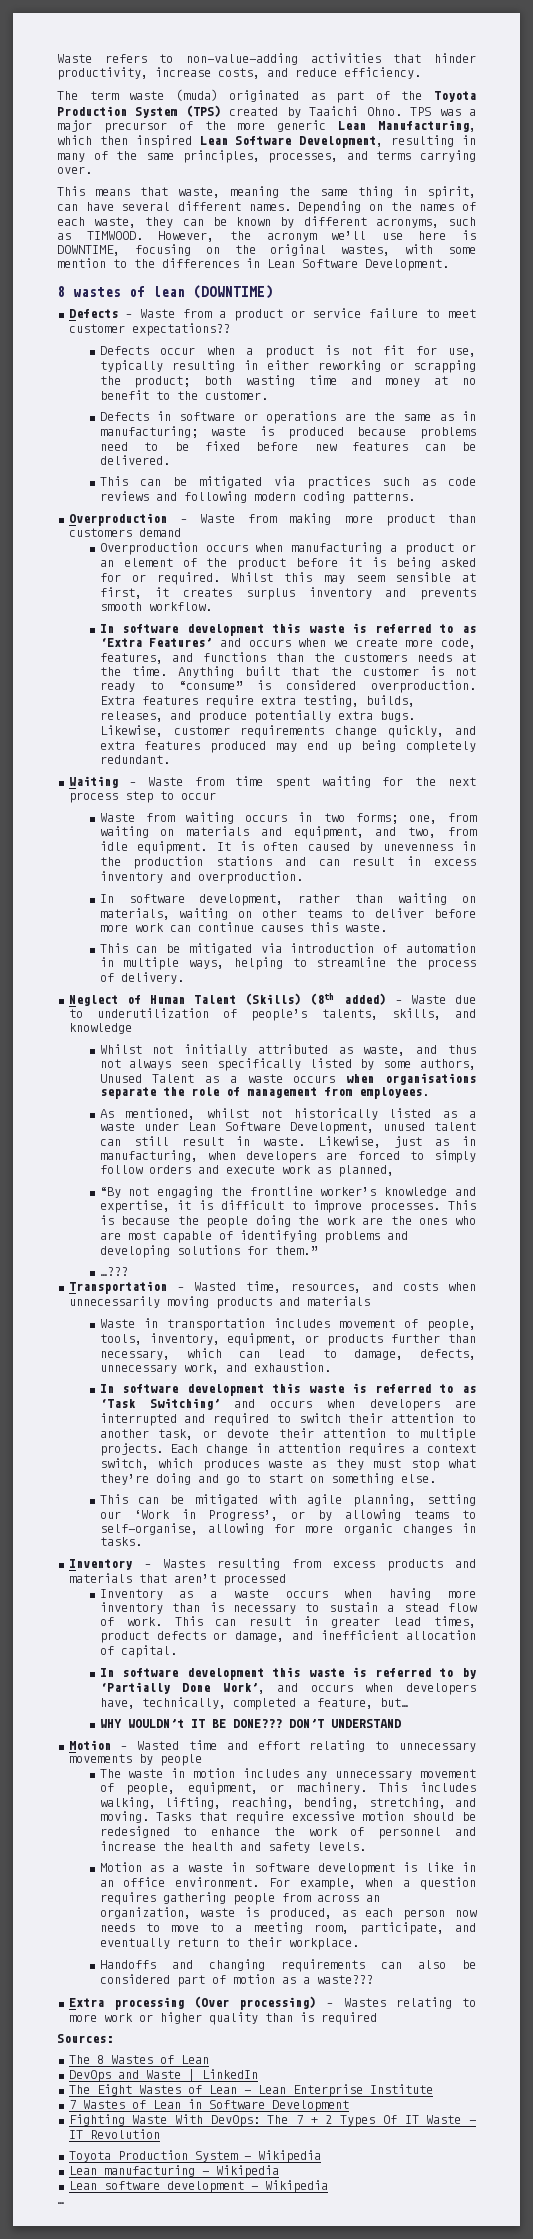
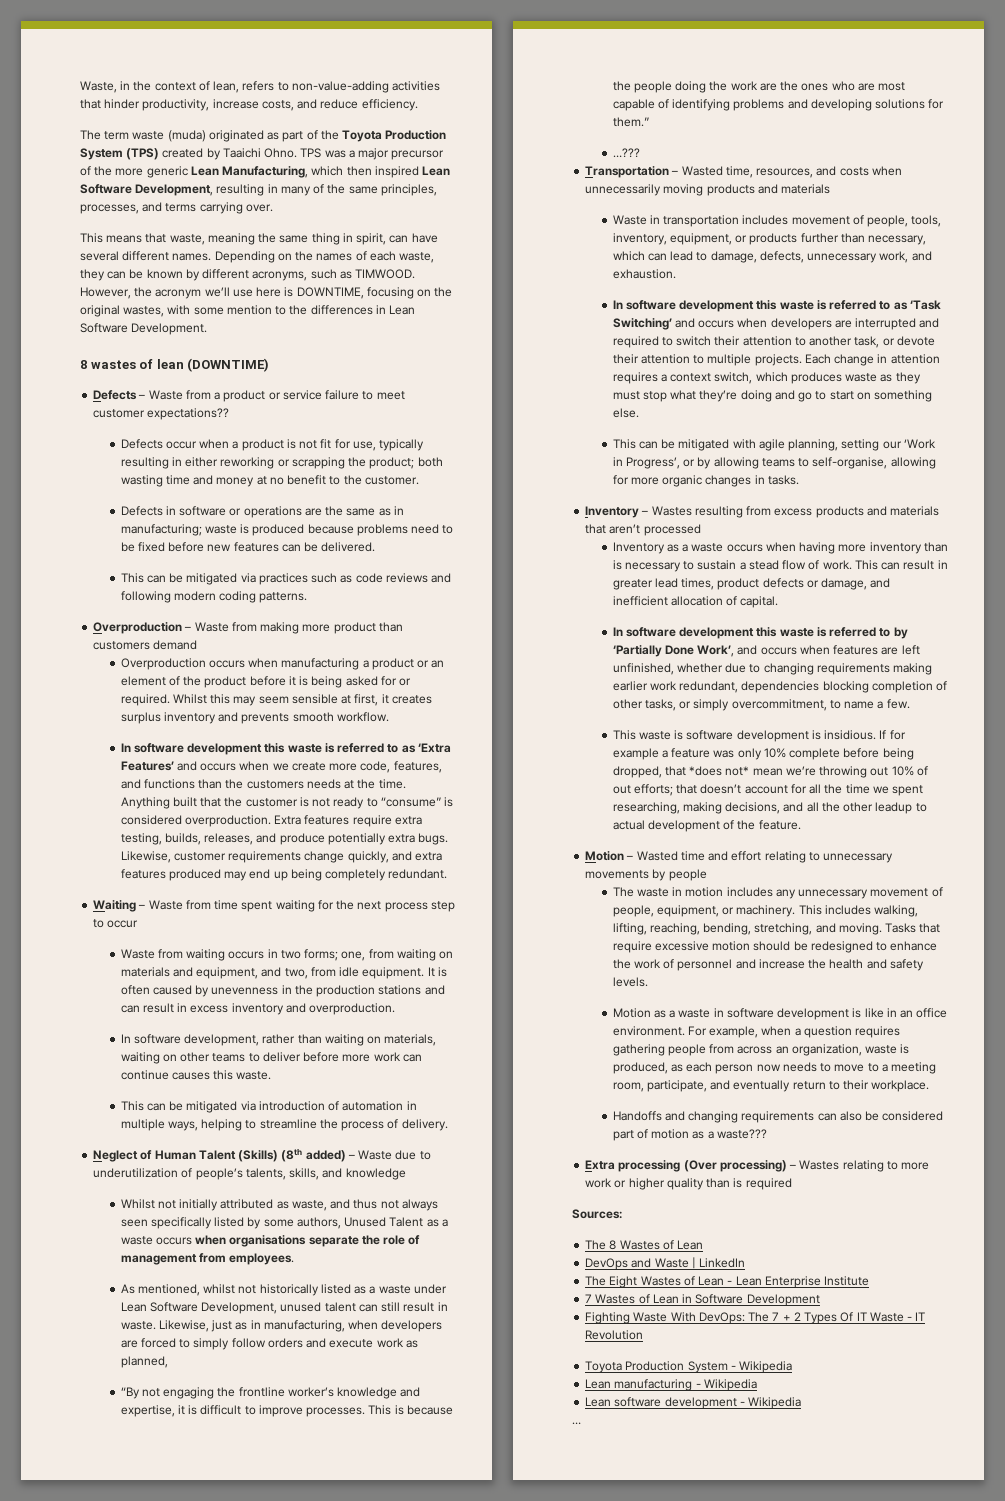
- Waste refers to non-value-adding activities that hinder productivity, increase costs, and reduce efficiency.
+ Waste, in the context of lean, refers to non-value-adding activities that hinder productivity, increase costs, and reduce efficiency.
- In software development this waste is referred to by ‘Partially Done Work’, and occurs when developers have, technically, completed a feature, but…
- WHY WOULDN’t IT BE DONE??? DON’T UNDERSTAND
+ In software development this waste is referred to by ‘Partially Done Work’, and occurs when features are left unfinished, whether due to changing requirements making earlier work redundant, dependencies blocking completion of other tasks, or simply overcommitment, to name a few.
+ This waste is software development is insidious. If for example a feature was only 10% complete before being dropped, that *does not* mean we’re throwing out 10% of out efforts; that doesn’t account for all the time we spent researching, making decisions, and all the other leadup to actual development of the feature.

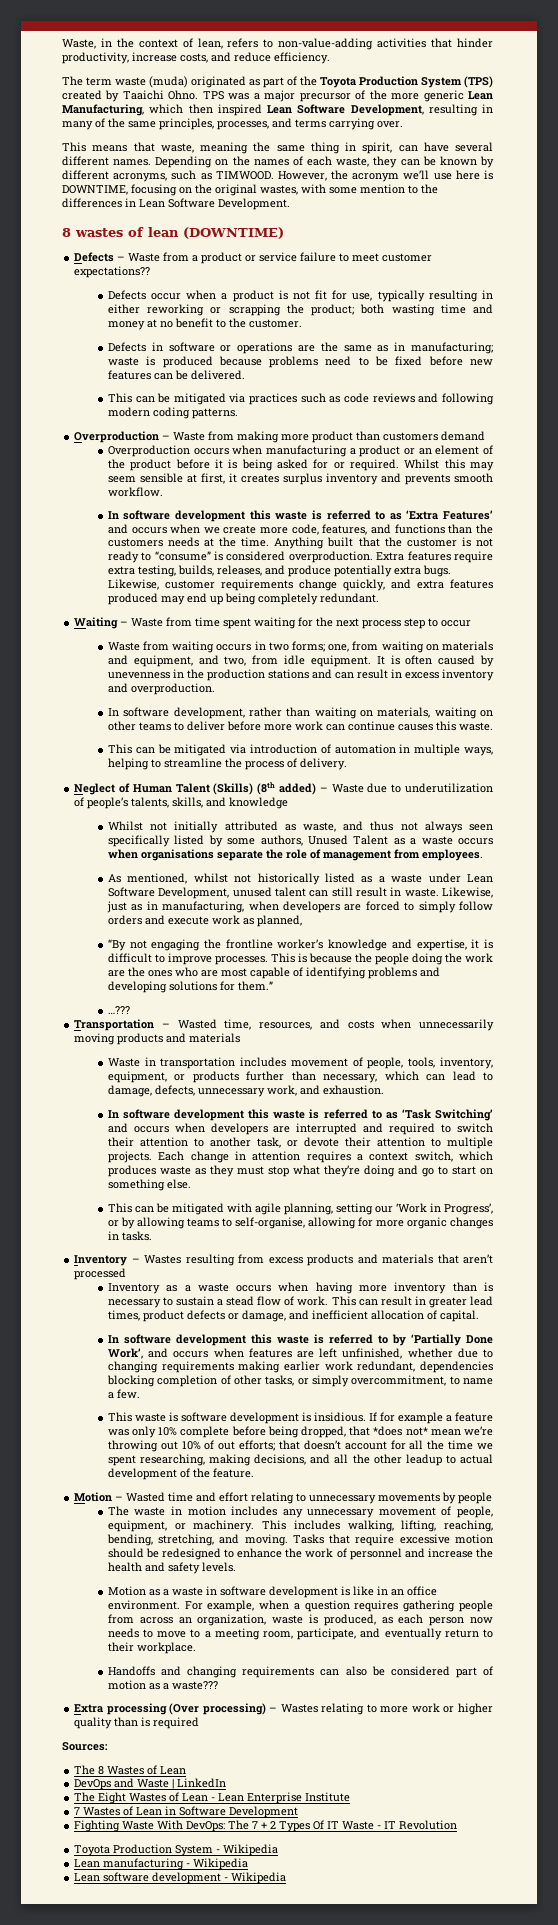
- …

